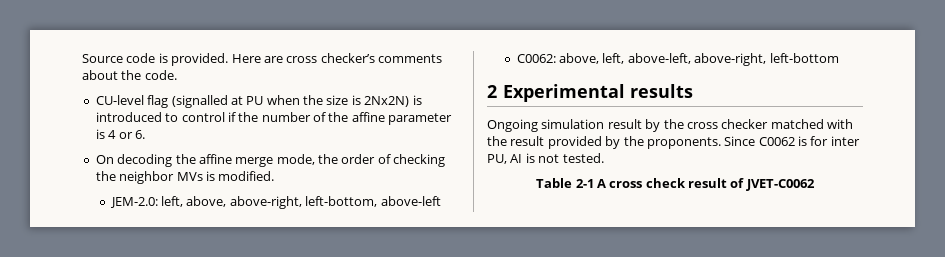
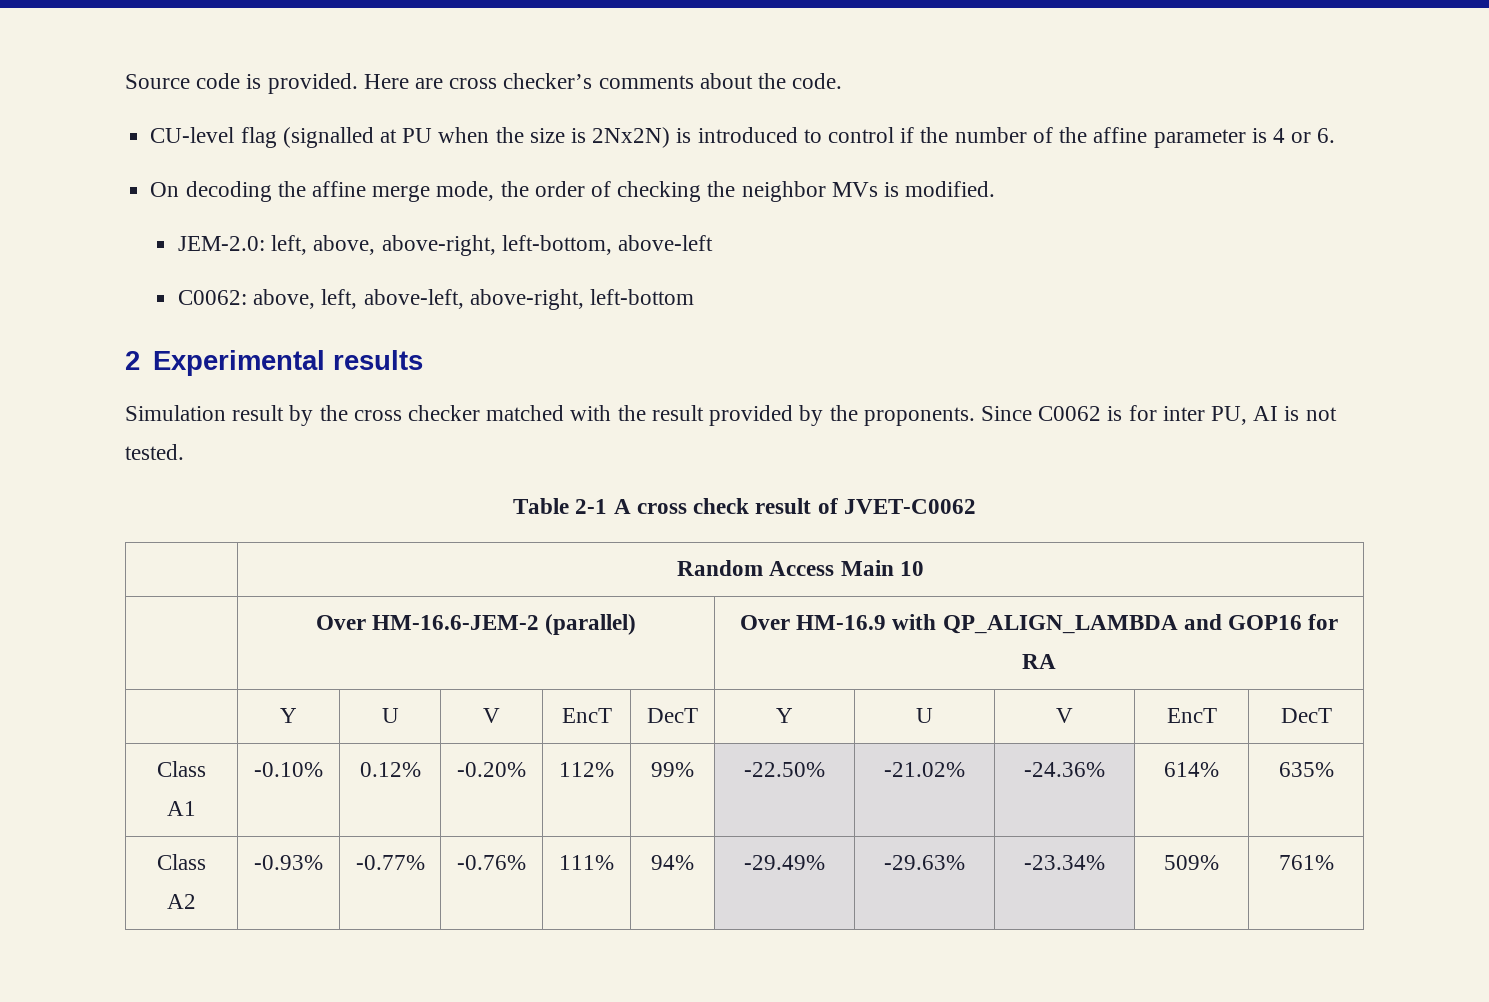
- Ongoing simulation result by the cross checker matched with the result provided by the proponents.
+ Simulation result by the cross checker matched with the result provided by the proponents.
+ | Random Access Main 10
+ | Over HM-16.6-JEM-2 (parallel) | Over HM-16.9 with QP_ALIGN_LAMBDA and GOP16 for RA
+ | Y | U | V | EncT | DecT | Y | U | V | EncT | DecT
+ Class A1 | -0.10% | 0.12% | -0.20% | 112% | 99% | -22.50% | -21.02% | -24.36% | 614% | 635%
+ Class A2 | -0.93% | -0.77% | -0.76% | 111% | 94% | -29.49% | -29.63% | -23.34% | 509% | 761%

